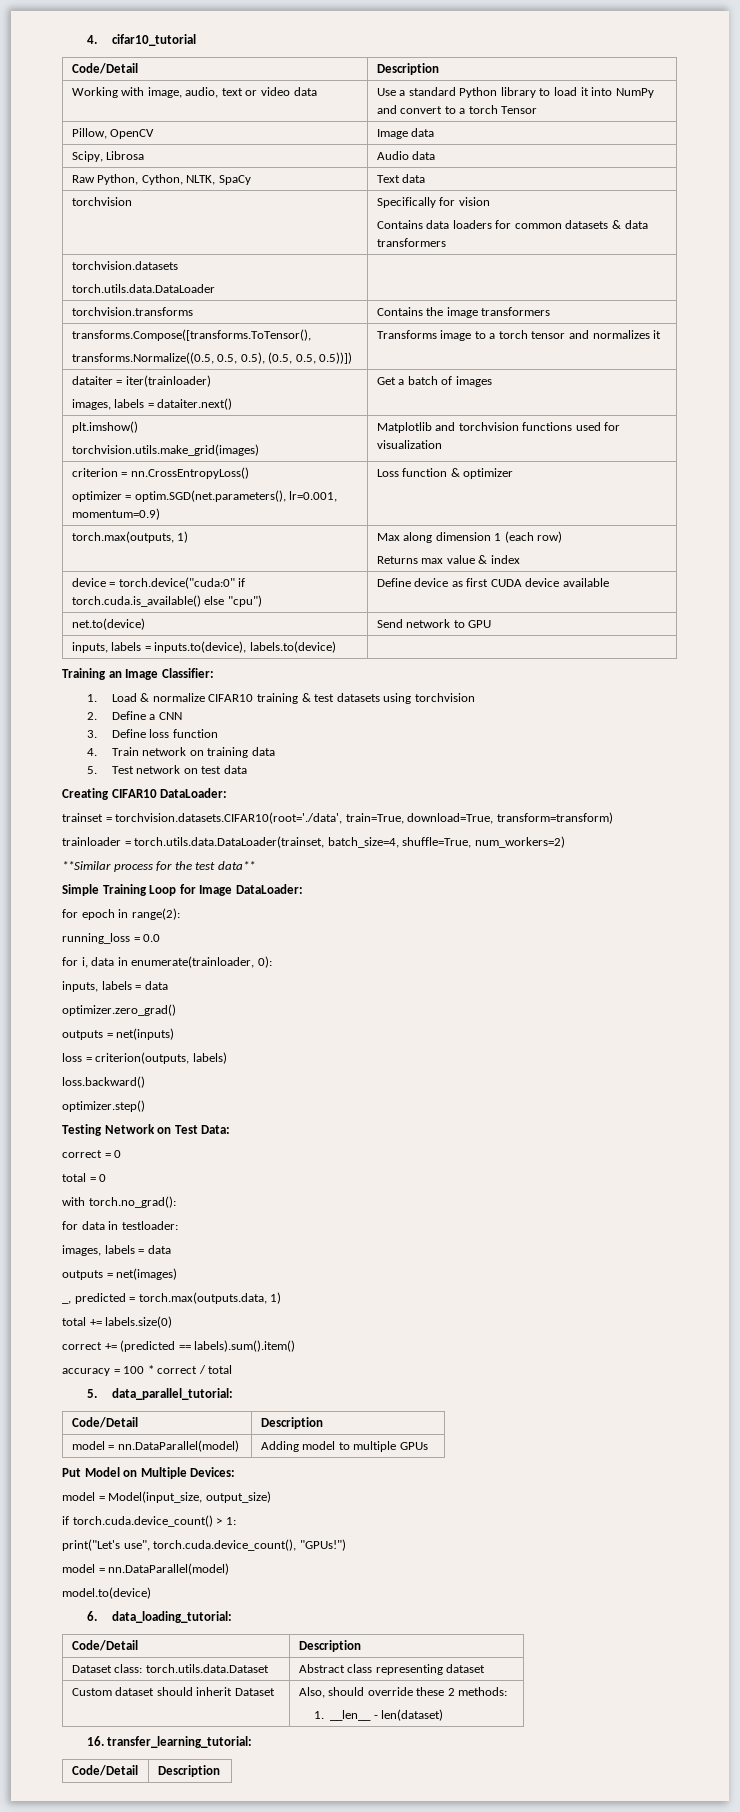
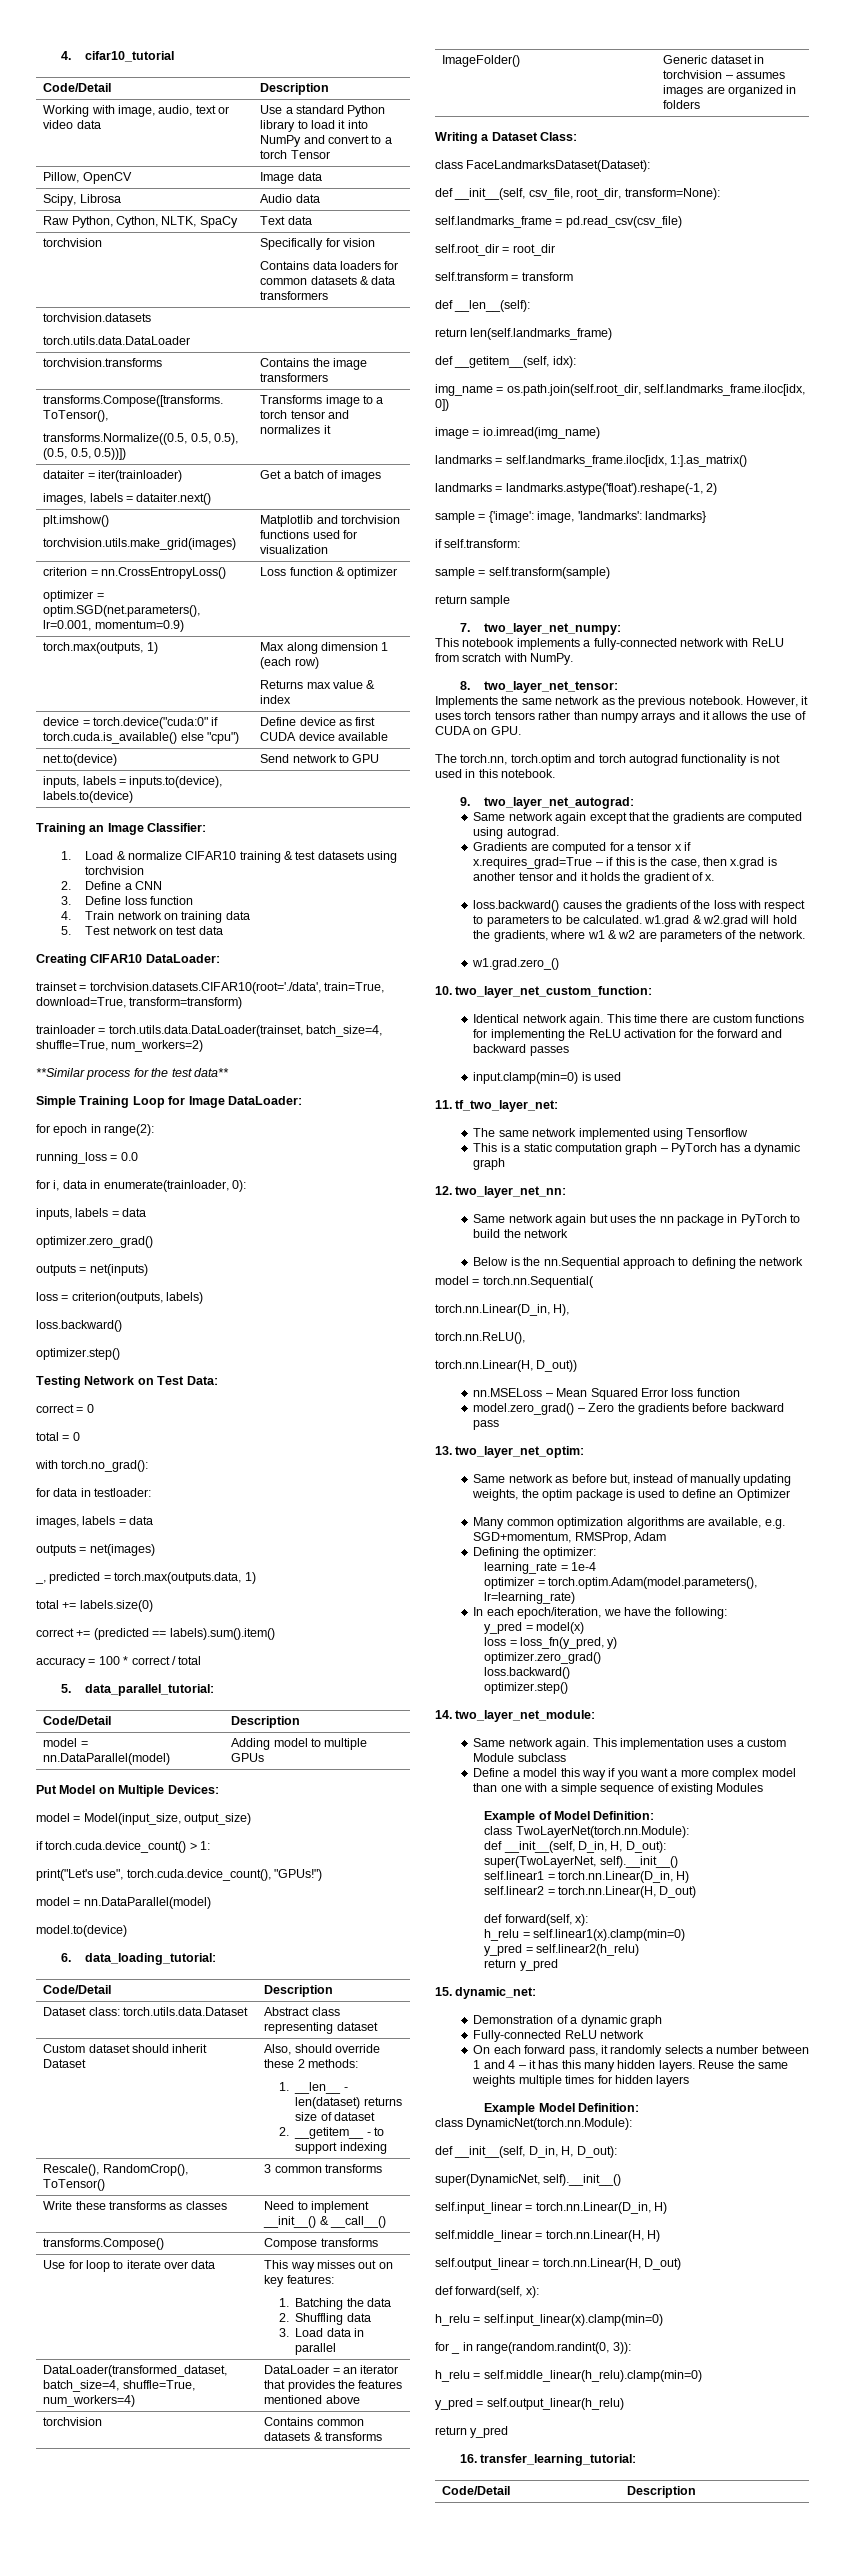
  Custom dataset should inherit Dataset | Also, should override these 2 methods:
- 1. __len__ - len(dataset)
+ 1. __len__ - len(dataset) returns size of dataset
+ 2. __getitem__ - to support indexing
+ Rescale(), RandomCrop(), ToTensor() | 3 common transforms
+ Write these transforms as classes | Need to implement __init__() & __call__()
+ transforms.Compose() | Compose transforms
+ Use for loop to iterate over data | This way misses out on key features:
+ 1. Batching the data
+ 2. Shuffling data
+ 3. Load data in parallel
+ DataLoader(transformed_dataset, batch_size=4, shuffle=True, num_workers=4) | DataLoader = an iterator that provides the features mentioned above
+ torchvision | Contains common datasets & transforms
+ ImageFolder() | Generic dataset in torchvision – assumes images are organized in folders
+ Writing a Dataset Class:
+ class FaceLandmarksDataset(Dataset):
+ def __init__(self, csv_file, root_dir, transform=None):
+ self.landmarks_frame = pd.read_csv(csv_file)
+ self.root_dir = root_dir
+ self.transform = transform
+ def __len__(self):
+ return len(self.landmarks_frame)
+ def __getitem__(self, idx):
+ img_name = os.path.join(self.root_dir, self.landmarks_frame.iloc[idx, 0])
+ image = io.imread(img_name)
+ landmarks = self.landmarks_frame.iloc[idx, 1:].as_matrix()
+ landmarks = landmarks.astype('float').reshape(-1, 2)
+ sample = {'image': image, 'landmarks': landmarks}
+ if self.transform:
+ sample = self.transform(sample)
+ return sample
+ 7. two_layer_net_numpy:
+ This notebook implements a fully-connected network with ReLU from scratch with NumPy.
+ 8. two_layer_net_tensor:
+ Implements the same network as the previous notebook. However, it uses torch tensors rather than numpy arrays and it allows the use of CUDA on GPU.
+ The torch.nn, torch.optim and torch autograd functionality is not used in this notebook.
+ 9. two_layer_net_autograd:
+ Same network again except that the gradients are computed using autograd.
+ Gradients are computed for a tensor x if x.requires_grad=True – if this is the case, then x.grad is another tensor and it holds the gradient of x.
+ loss.backward() causes the gradients of the loss with respect to parameters to be calculated. w1.grad & w2.grad will hold the gradients, where w1 & w2 are parameters of the network.
+ w1.grad.zero_()
+ 10. two_layer_net_custom_function:
+ Identical network again. This time there are custom functions for implementing the ReLU activation for the forward and backward passes
+ input.clamp(min=0) is used
+ 11. tf_two_layer_net:
+ The same network implemented using Tensorflow
+ This is a static computation graph – PyTorch has a dynamic graph
+ 12. two_layer_net_nn:
+ Same network again but uses the nn package in PyTorch to build the network
+ Below is the nn.Sequential approach to defining the network
+ model = torch.nn.Sequential(
+ torch.nn.Linear(D_in, H),
+ torch.nn.ReLU(),
+ torch.nn.Linear(H, D_out))
+ nn.MSELoss – Mean Squared Error loss function
+ model.zero_grad() – Zero the gradients before backward pass
+ 13. two_layer_net_optim:
+ Same network as before but, instead of manually updating weights, the optim package is used to define an Optimizer
+ Many common optimization algorithms are available, e.g. SGD+momentum, RMSProp, Adam
+ Defining the optimizer:
+ learning_rate = 1e-4
+ optimizer = torch.optim.Adam(model.parameters(), lr=learning_rate)
+ In each epoch/iteration, we have the following:
+ y_pred = model(x)
+ loss = loss_fn(y_pred, y)
+ optimizer.zero_grad()
+ loss.backward()
+ optimizer.step()
+ 14. two_layer_net_module:
+ Same network again. This implementation uses a custom Module subclass
+ Define a model this way if you want a more complex model than one with a simple sequence of existing Modules
+ Example of Model Definition:
+ class TwoLayerNet(torch.nn.Module):
+ def __init__(self, D_in, H, D_out):
+ super(TwoLayerNet, self).__init__()
+ self.linear1 = torch.nn.Linear(D_in, H)
+ self.linear2 = torch.nn.Linear(H, D_out)
+ def forward(self, x):
+ h_relu = self.linear1(x).clamp(min=0)
+ y_pred = self.linear2(h_relu)
+ return y_pred
+ 15. dynamic_net:
+ Demonstration of a dynamic graph
+ Fully-connected ReLU network
+ On each forward pass, it randomly selects a number between 1 and 4 – it has this many hidden layers. Reuse the same weights multiple times for hidden layers
+ Example Model Definition:
+ class DynamicNet(torch.nn.Module):
+ def __init__(self, D_in, H, D_out):
+ super(DynamicNet, self).__init__()
+ self.input_linear = torch.nn.Linear(D_in, H)
+ self.middle_linear = torch.nn.Linear(H, H)
+ self.output_linear = torch.nn.Linear(H, D_out)
+ def forward(self, x):
+ h_relu = self.input_linear(x).clamp(min=0)
+ for _ in range(random.randint(0, 3)):
+ h_relu = self.middle_linear(h_relu).clamp(min=0)
+ y_pred = self.output_linear(h_relu)
+ return y_pred

